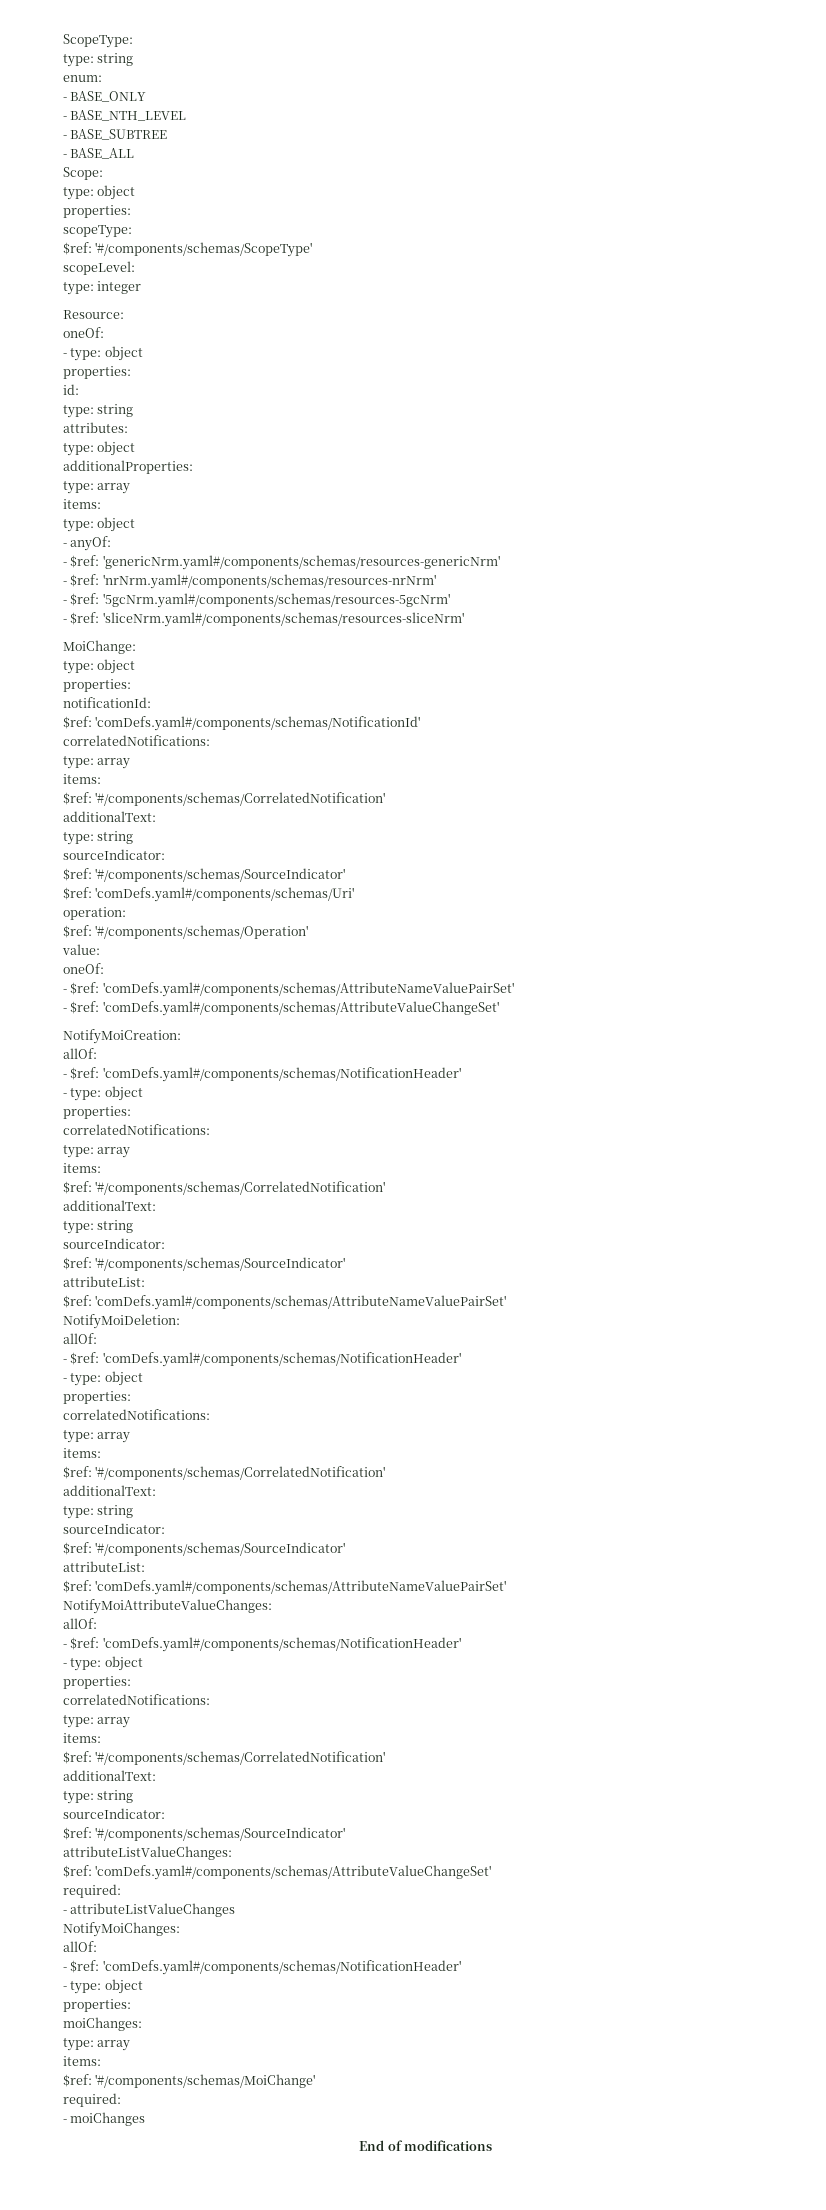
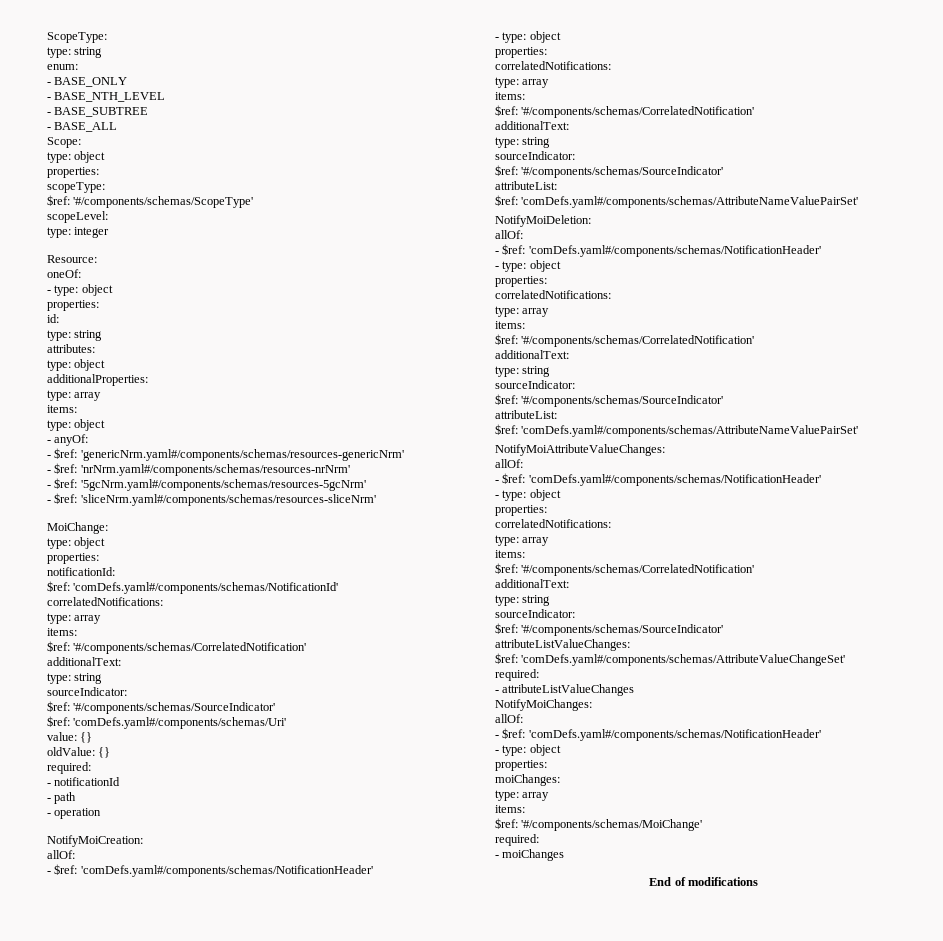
- operation:
- $ref: '#/components/schemas/Operation'
- value:
- oneOf:
- - $ref: 'comDefs.yaml#/components/schemas/AttributeNameValuePairSet'
- - $ref: 'comDefs.yaml#/components/schemas/AttributeValueChangeSet'
+ value: {}
+ oldValue: {}
+ required:
+ - notificationId
+ - path
+ - operation

